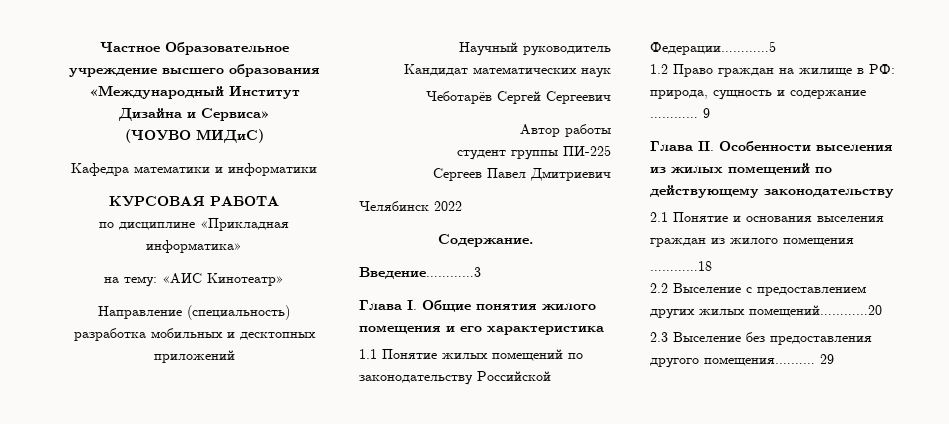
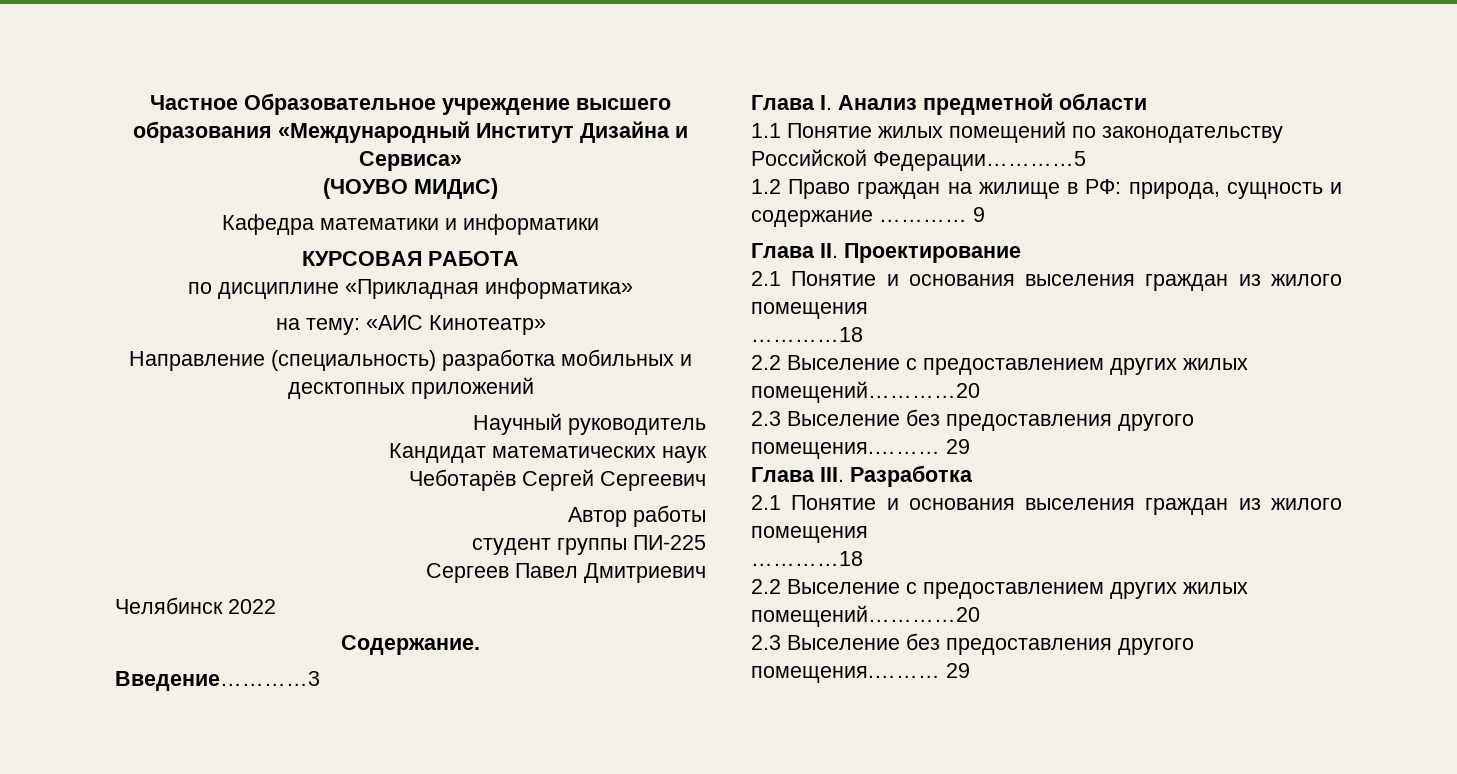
- Глава I. Общие понятия жилого помещения и его характеристика
+ Глава I. Анализ предметной области
- Глава II. Особенности выселения из жилых помещений по действующему законодательству
+ Глава II. Проектирование
+ Глава III. Разработка
+ 2.1 Понятие и основания выселения граждан из жилого помещения
+ …………18
+ 2.2 Выселение с предоставлением других жилых помещений…………20
+ 2.3 Выселение без предоставления другого помещения.……… 29

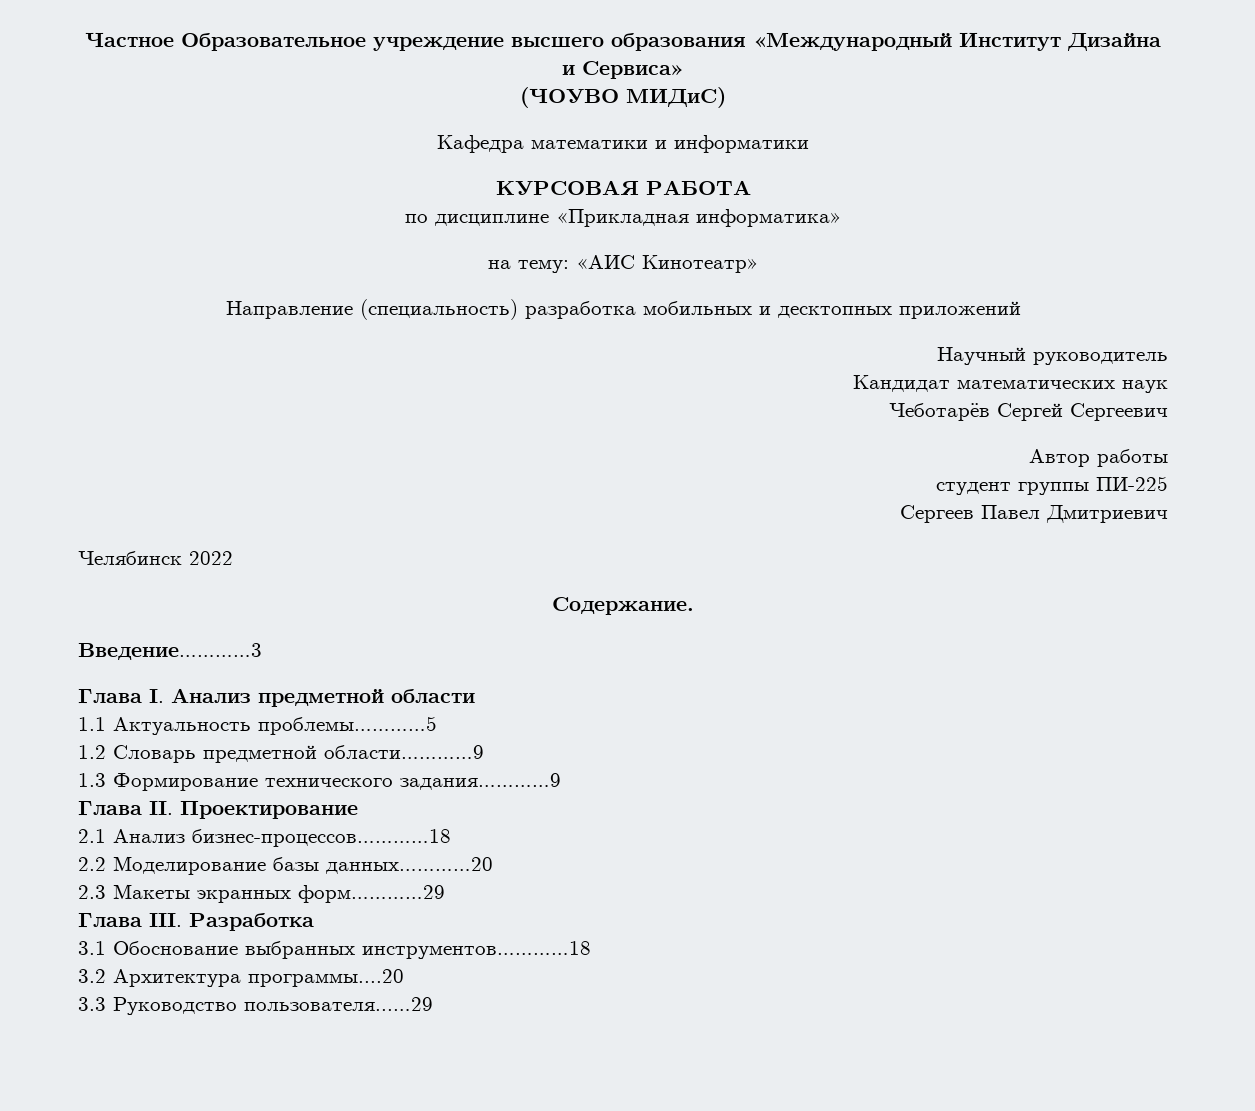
- 1.1 Понятие жилых помещений по законодательству Российской Федерации…………5
- 1.2 Право граждан на жилище в РФ: природа, сущность и содержание ………… 9
+ 1.1 Актуальность проблемы…………5
+ 1.2 Словарь предметной области…………9
+ 1.3 Формирование технического задания…………9
  Глава II. Проектирование
- 2.1 Понятие и основания выселения граждан из жилого помещения
- …………18
- 2.2 Выселение с предоставлением других жилых помещений…………20
- 2.3 Выселение без предоставления другого помещения.……… 29
+ 2.1 Анализ бизнес-процессов…………18
+ 2.2 Моделирование базы данных…………20
+ 2.3 Макеты экранных форм…………29
  Глава III. Разработка
- 2.1 Понятие и основания выселения граждан из жилого помещения
- …………18
- 2.2 Выселение с предоставлением других жилых помещений…………20
- 2.3 Выселение без предоставления другого помещения.……… 29
+ 3.1 Обоснование выбранных инструментов…………18
+ 3.2 Архитектура программы....20
+ 3.3 Руководство пользователя...…29

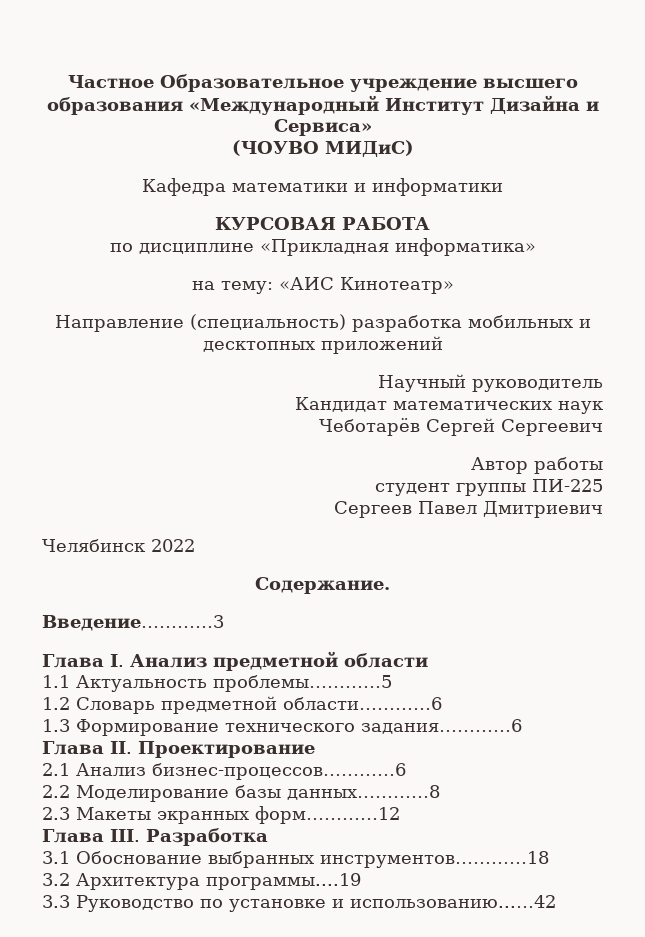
- 1.2 Словарь предметной области…………9
+ 1.2 Словарь предметной области…………6
- 1.3 Формирование технического задания…………9
+ 1.3 Формирование технического задания…………6
- 2.1 Анализ бизнес-процессов…………18
+ 2.1 Анализ бизнес-процессов…………6
- 2.2 Моделирование базы данных…………20
+ 2.2 Моделирование базы данных…………8
- 2.3 Макеты экранных форм…………29
+ 2.3 Макеты экранных форм…………12
- 3.2 Архитектура программы....20
+ 3.2 Архитектура программы....19
- 3.3 Руководство пользователя...…29
+ 3.3 Руководство по установке и использованию...…42

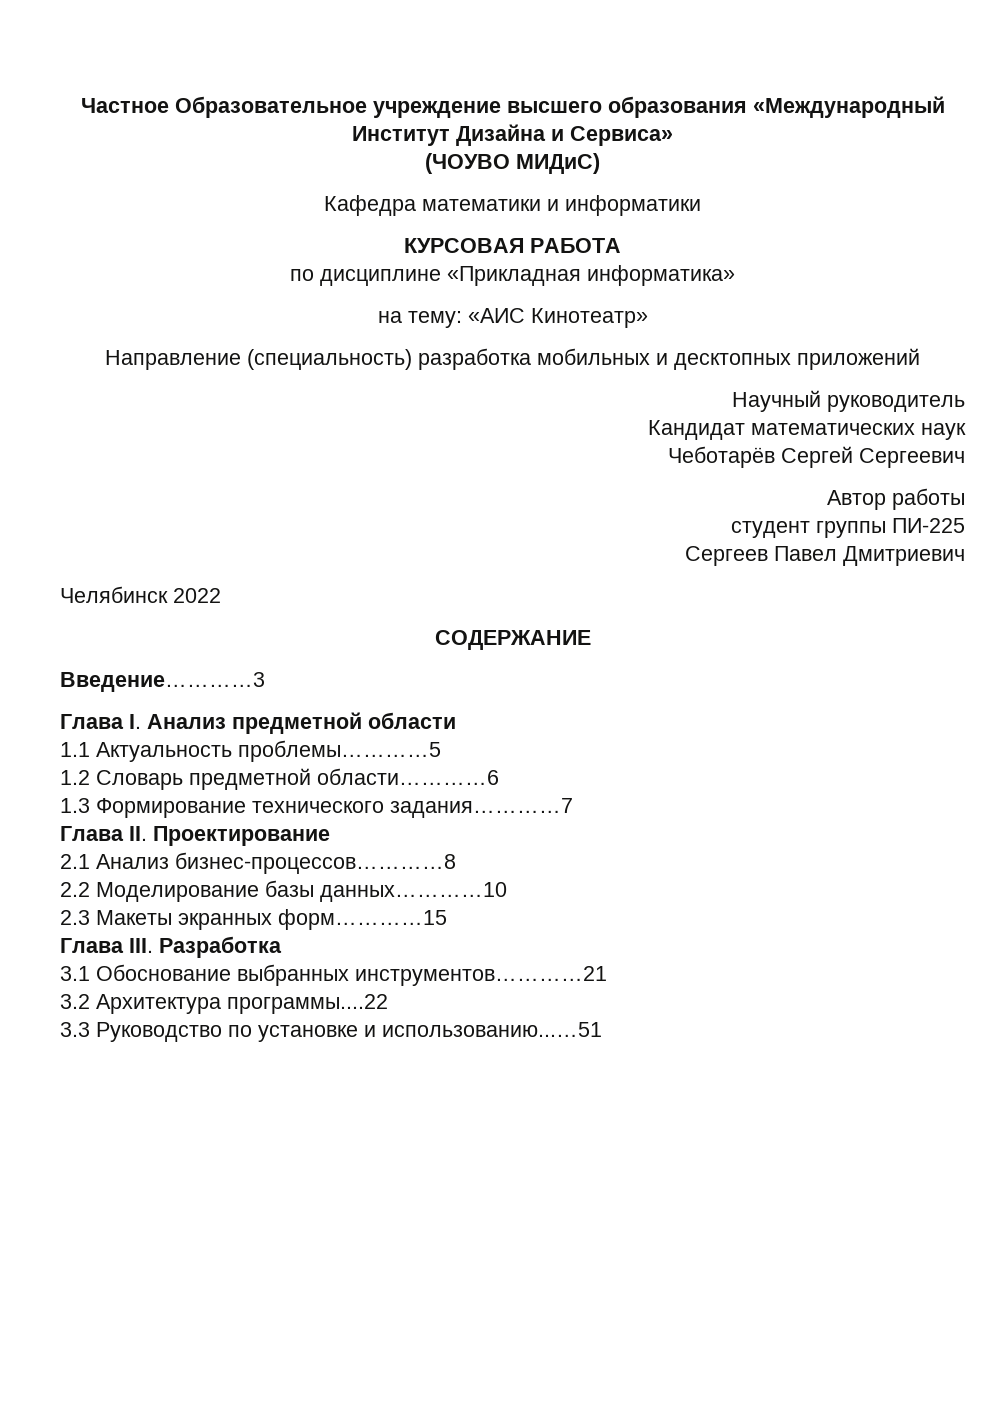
- Содержание.
+ СОДЕРЖАНИЕ
- 1.3 Формирование технического задания…………6
+ 1.3 Формирование технического задания…………7
- 2.1 Анализ бизнес-процессов…………6
+ 2.1 Анализ бизнес-процессов…………8
- 2.2 Моделирование базы данных…………8
+ 2.2 Моделирование базы данных…………10
- 2.3 Макеты экранных форм…………12
+ 2.3 Макеты экранных форм…………15
- 3.1 Обоснование выбранных инструментов…………18
+ 3.1 Обоснование выбранных инструментов…………21
- 3.2 Архитектура программы....19
+ 3.2 Архитектура программы....22
- 3.3 Руководство по установке и использованию...…42
+ 3.3 Руководство по установке и использованию...…51

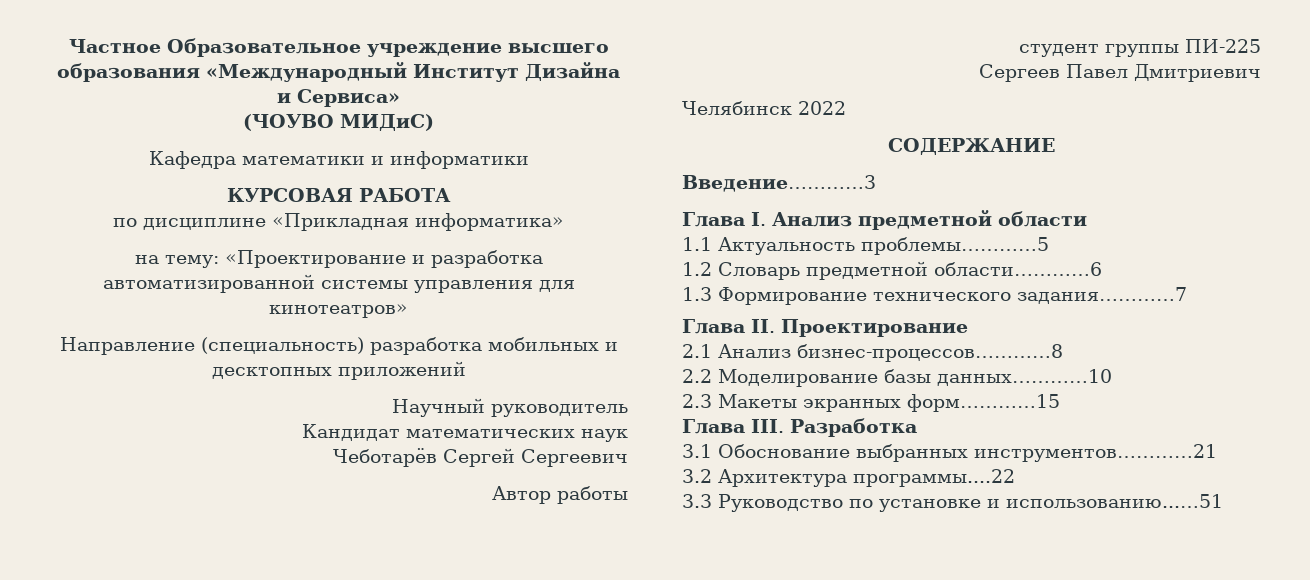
- на тему: «АИС Кинотеатр»
+ на тему: «Проектирование и разработка автоматизированной системы управления для кинотеатров»

